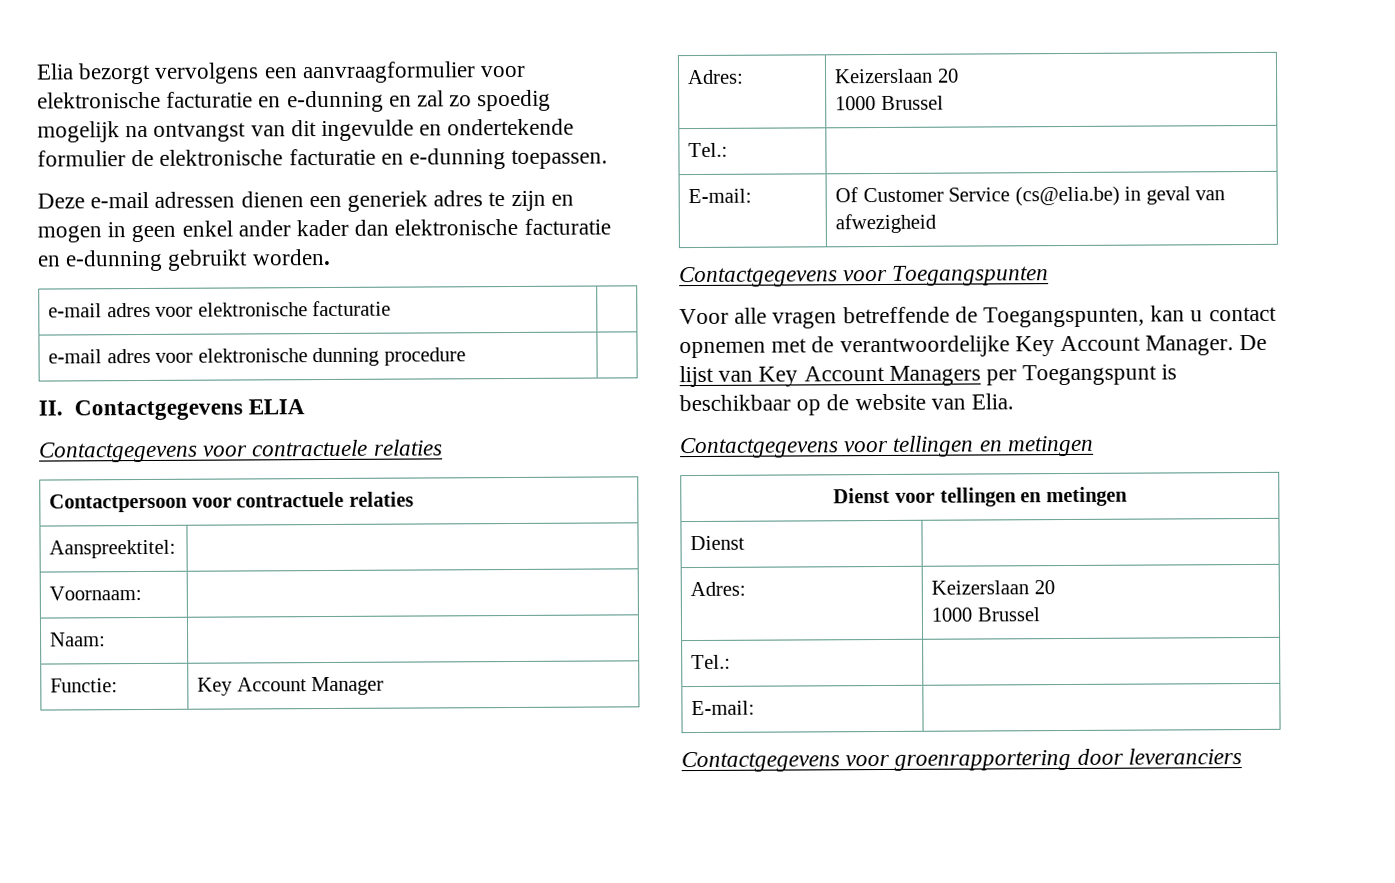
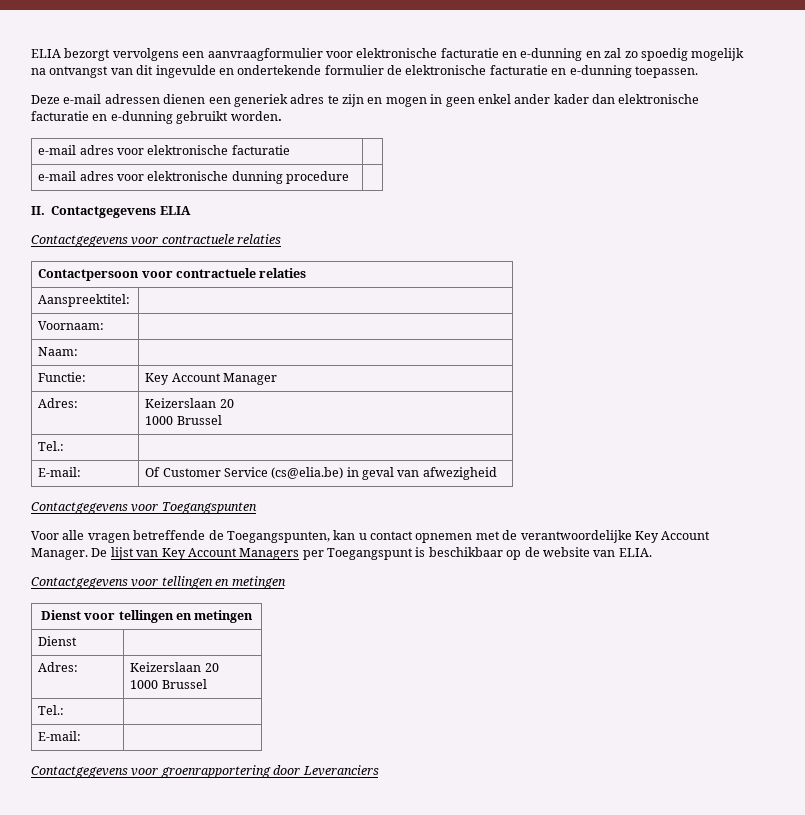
- Elia bezorgt vervolgens een aanvraagformulier voor elektronische facturatie en e-dunning en zal zo spoedig mogelijk na ontvangst van dit ingevulde en ondertekende formulier de elektronische facturatie en e-dunning toepassen.
+ ELIA bezorgt vervolgens een aanvraagformulier voor elektronische facturatie en e-dunning en zal zo spoedig mogelijk na ontvangst van dit ingevulde en ondertekende formulier de elektronische facturatie en e-dunning toepassen.
- De lijst van Key Account Managers per Toegangspunt is beschikbaar op de website van Elia.
+ De lijst van Key Account Managers per Toegangspunt is beschikbaar op de website van ELIA.
- Contactgegevens voor groenrapportering door leveranciers
+ Contactgegevens voor groenrapportering door Leveranciers

